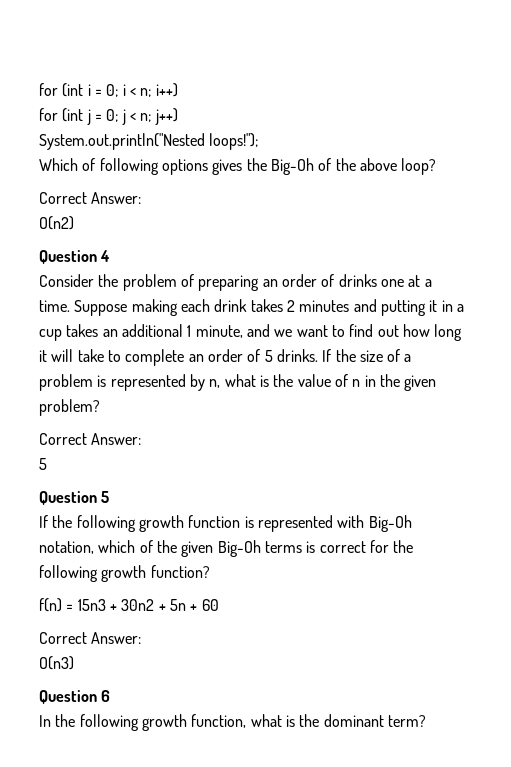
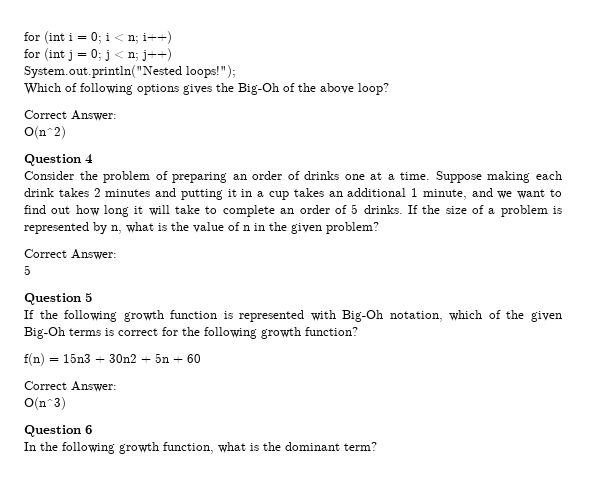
- O(n2)
+ O(n^2)
- O(n3)
+ O(n^3)

